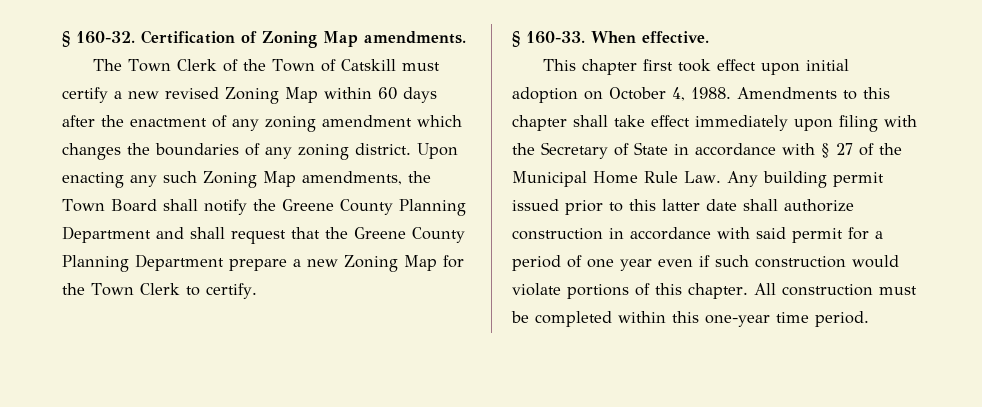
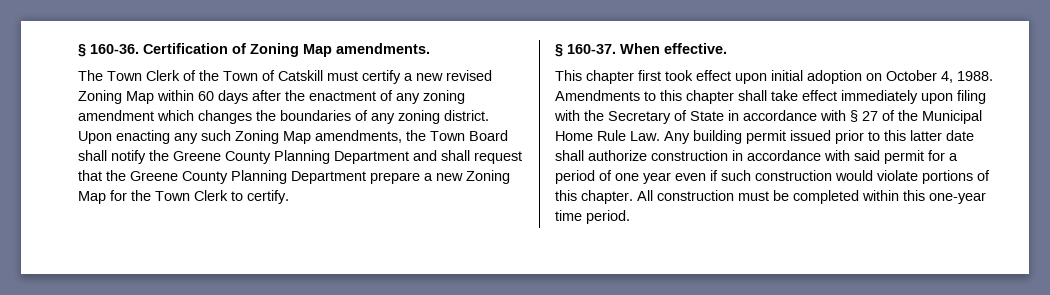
- § 160-32.
+ § 160-36.
- § 160-33.
+ § 160-37.

